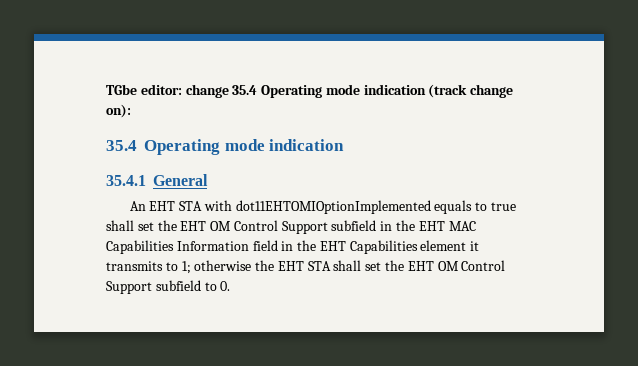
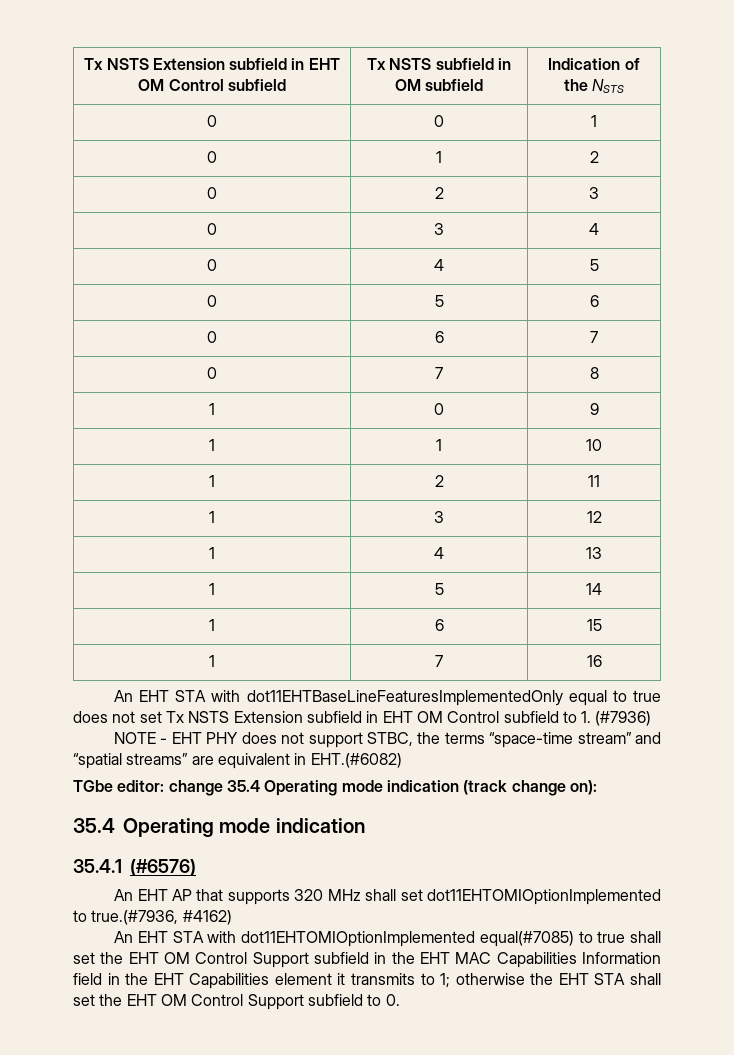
+ Tx NSTS Extension subfield in EHT OM Control subfield | Tx NSTS subfield in OM subfield | Indication of the NSTS
+ 0 | 0 | 1
+ 0 | 1 | 2
+ 0 | 2 | 3
+ 0 | 3 | 4
+ 0 | 4 | 5
+ 0 | 5 | 6
+ 0 | 6 | 7
+ 0 | 7 | 8
+ 1 | 0 | 9
+ 1 | 1 | 10
+ 1 | 2 | 11
+ 1 | 3 | 12
+ 1 | 4 | 13
+ 1 | 5 | 14
+ 1 | 6 | 15
+ 1 | 7 | 16
+ An EHT STA with dot11EHTBaseLineFeaturesImplementedOnly equal to true does not set Tx NSTS Extension subfield in EHT OM Control subfield to 1. (#7936)
+ NOTE - EHT PHY does not support STBC, the terms “space-time stream” and “spatial streams” are equivalent in EHT.(#6082)
- 35.4.1 General
+ 35.4.1 (#6576)
+ An EHT AP that supports 320 MHz shall set dot11EHTOMIOptionImplemented to true.(#7936, #4162)
- An EHT STA with dot11EHTOMIOptionImplemented equals to true shall set the EHT OM Control Support subfield in the EHT MAC Capabilities Information field in the EHT Capabilities element it transmits to 1; otherwise the EHT STA shall set the EHT OM Control Support subfield to 0.
+ An EHT STA with dot11EHTOMIOptionImplemented equal(#7085) to true shall set the EHT OM Control Support subfield in the EHT MAC Capabilities Information field in the EHT Capabilities element it transmits to 1; otherwise the EHT STA shall set the EHT OM Control Support subfield to 0.

